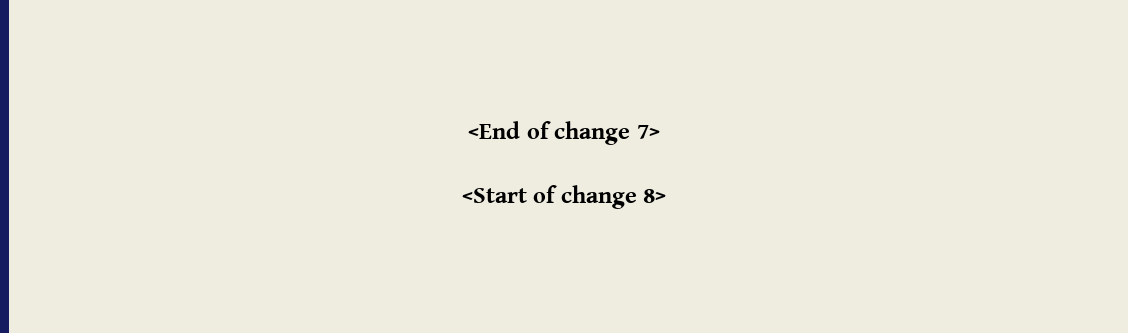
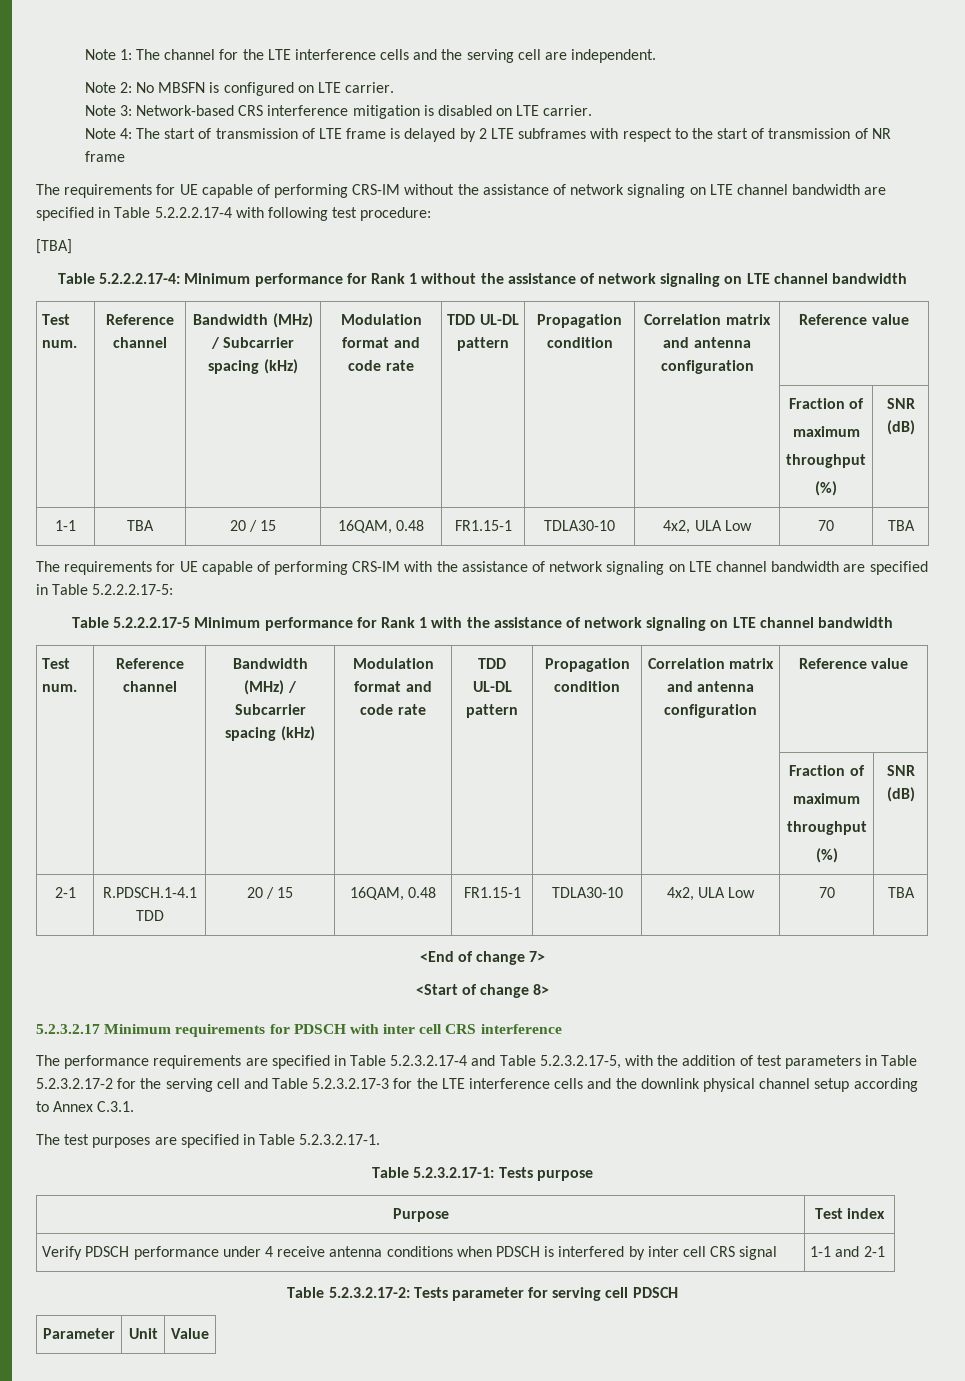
+ Note 1: The channel for the LTE interference cells and the serving cell are independent.
+ Note 2: No MBSFN is configured on LTE carrier.
+ Note 3: Network-based CRS interference mitigation is disabled on LTE carrier.
+ Note 4: The start of transmission of LTE frame is delayed by 2 LTE subframes with respect to the start of transmission of NR frame
+ The requirements for UE capable of performing CRS-IM without the assistance of network signaling on LTE channel bandwidth are specified in Table 5.2.2.2.17-4 with following test procedure:
+ [TBA]
+ Table 5.2.2.2.17-4: Minimum performance for Rank 1 without the assistance of network signaling on LTE channel bandwidth
+ Test num. | Reference channel | Bandwidth (MHz) / Subcarrier spacing (kHz) | Modulation format and code rate | TDD UL-DL pattern | Propagation condition | Correlation matrix and antenna configuration | Reference value
+ | | | | | | | Fraction of
+ maximum
+ throughput
+ (%) | SNR (dB)
+ 1-1 | TBA | 20 / 15 | 16QAM, 0.48 | FR1.15-1 | TDLA30-10 | 4x2, ULA Low | 70 | TBA
+ The requirements for UE capable of performing CRS-IM with the assistance of network signaling on LTE channel bandwidth are specified in Table 5.2.2.2.17-5:
+ Table 5.2.2.2.17-5 Minimum performance for Rank 1 with the assistance of network signaling on LTE channel bandwidth
+ Test num. | Reference channel | Bandwidth (MHz) / Subcarrier spacing (kHz) | Modulation format and code rate | TDD UL-DL pattern | Propagation condition | Correlation matrix and antenna configuration | Reference value
+ | | | | | | | Fraction of
+ maximum
+ throughput
+ (%) | SNR (dB)
+ 2-1 | R.PDSCH.1-4.1 TDD | 20 / 15 | 16QAM, 0.48 | FR1.15-1 | TDLA30-10 | 4x2, ULA Low | 70 | TBA
+ 5.2.3.2.17 Minimum requirements for PDSCH with inter cell CRS interference
+ The performance requirements are specified in Table 5.2.3.2.17-4 and Table 5.2.3.2.17-5, with the addition of test parameters in Table 5.2.3.2.17-2 for the serving cell and Table 5.2.3.2.17-3 for the LTE interference cells and the downlink physical channel setup according to Annex C.3.1.
+ The test purposes are specified in Table 5.2.3.2.17-1.
+ Table 5.2.3.2.17-1: Tests purpose
+ Purpose | Test index
+ Verify PDSCH performance under 4 receive antenna conditions when PDSCH is interfered by inter cell CRS signal | 1-1 and 2-1
+ Table 5.2.3.2.17-2: Tests parameter for serving cell PDSCH
+ Parameter | Unit | Value

